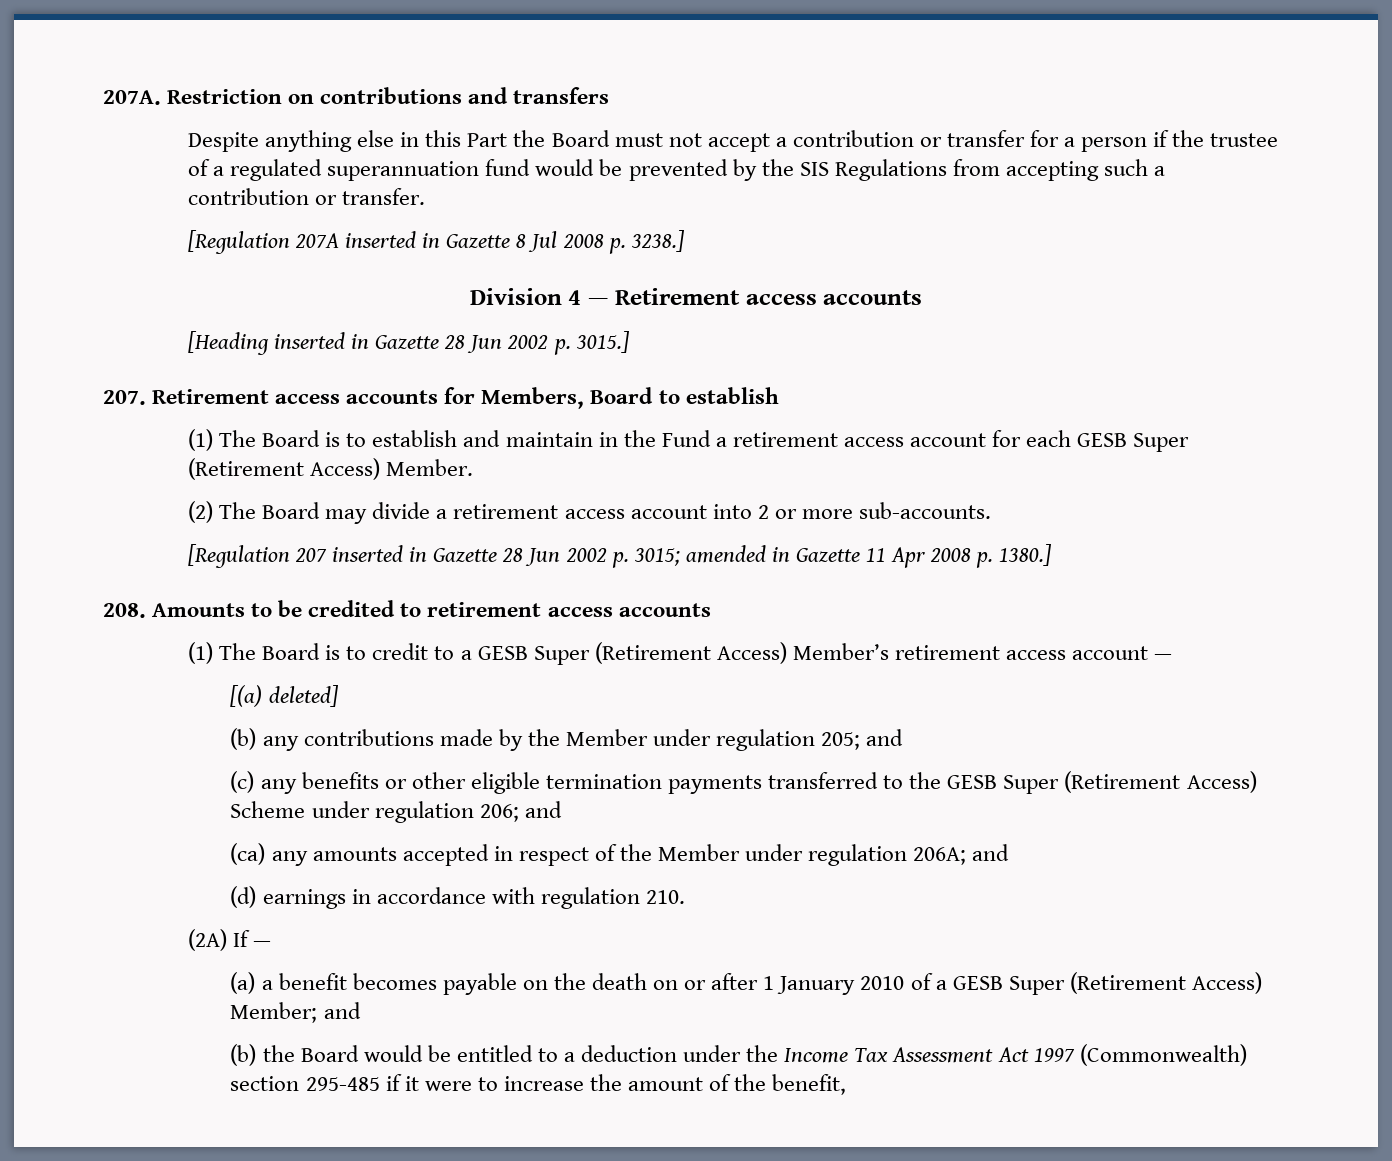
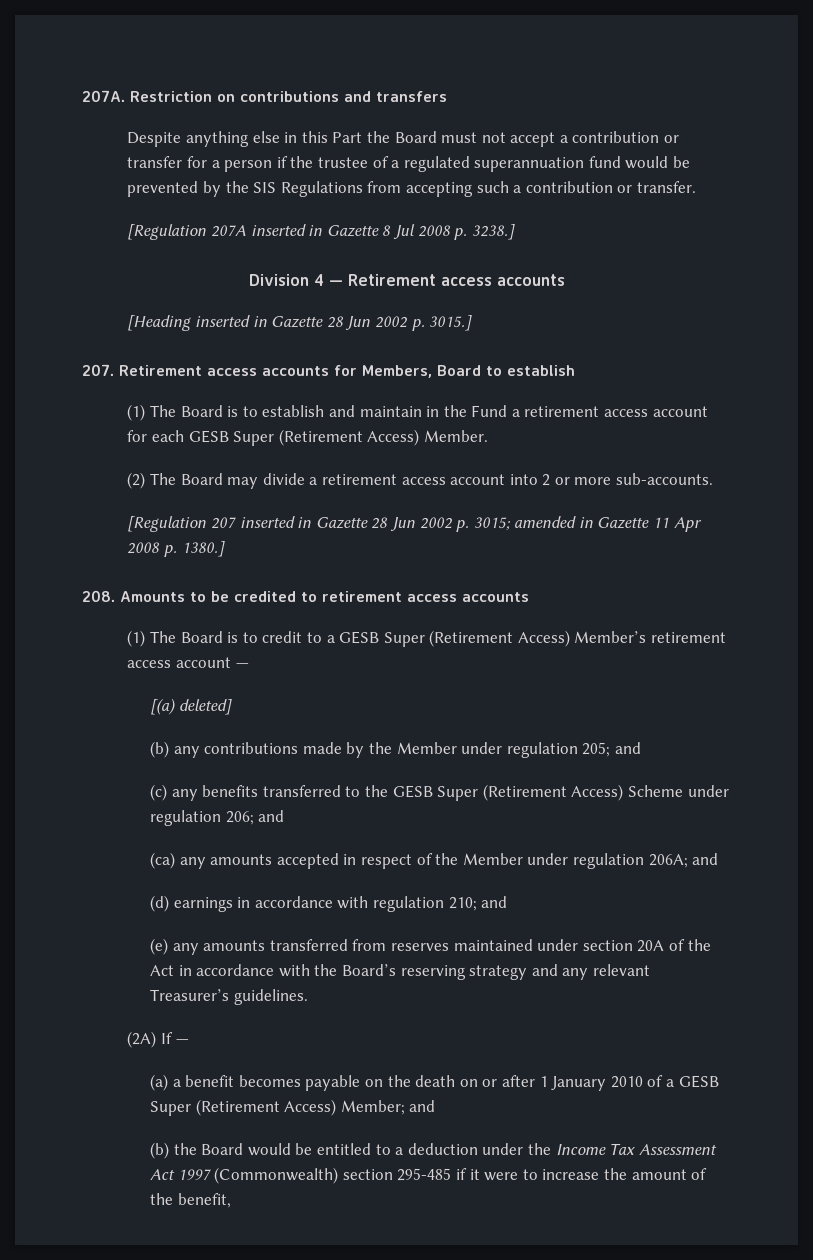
- (c) any benefits or other eligible termination payments transferred to the GESB Super (Retirement Access) Scheme under regulation 206; and
+ (c) any benefits transferred to the GESB Super (Retirement Access) Scheme under regulation 206; and
- (d) earnings in accordance with regulation 210.
+ (d) earnings in accordance with regulation 210; and
+ (e) any amounts transferred from reserves maintained under section 20A of the Act in accordance with the Board’s reserving strategy and any relevant Treasurer’s guidelines.

